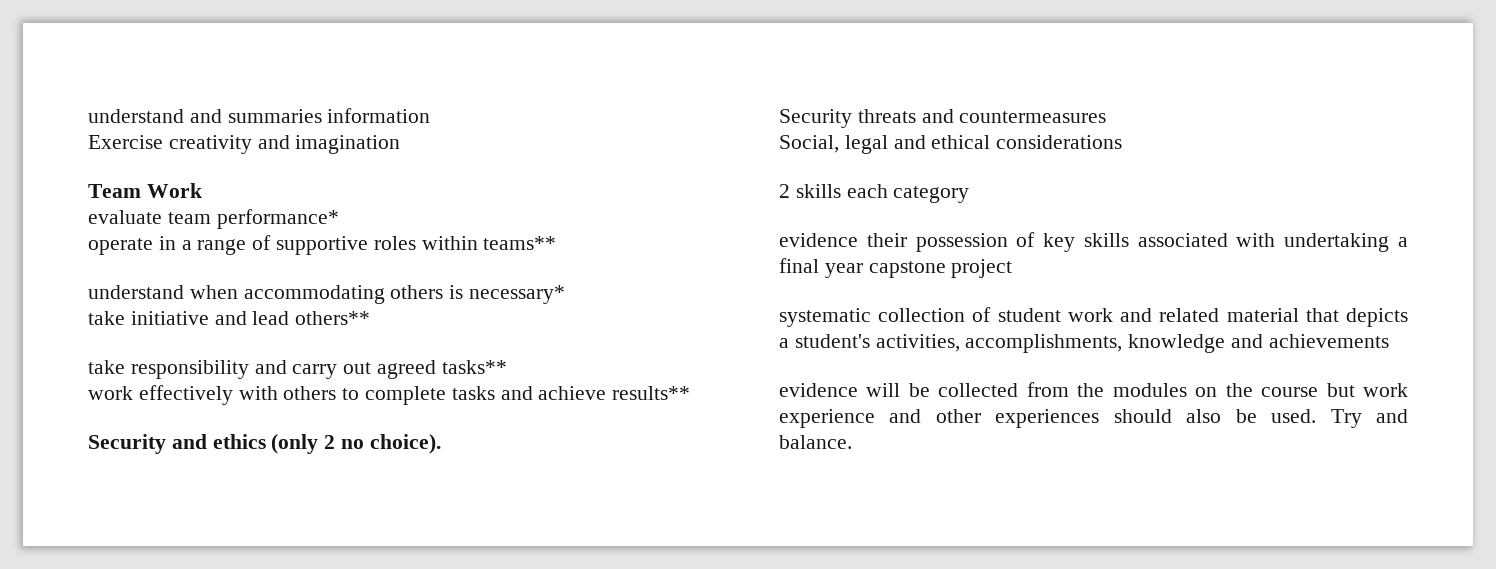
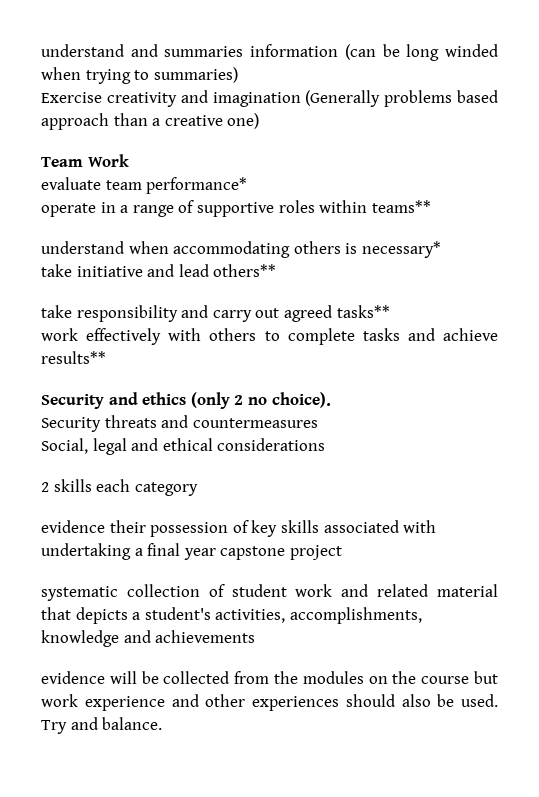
- understand and summaries information
- Exercise creativity and imagination
+ understand and summaries information (can be long winded when trying to summaries)
+ Exercise creativity and imagination (Generally problems based approach than a creative one)

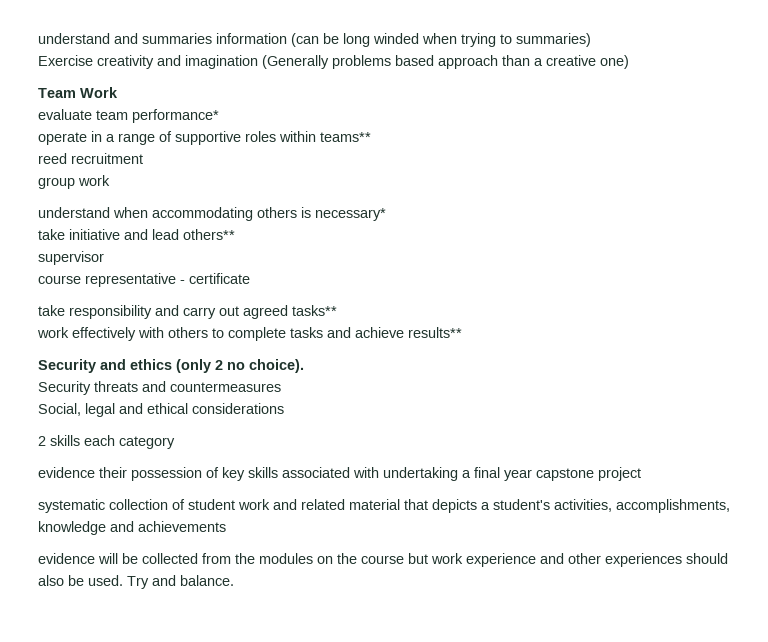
+ reed recruitment
+ group work
+ supervisor
+ course representative - certificate

